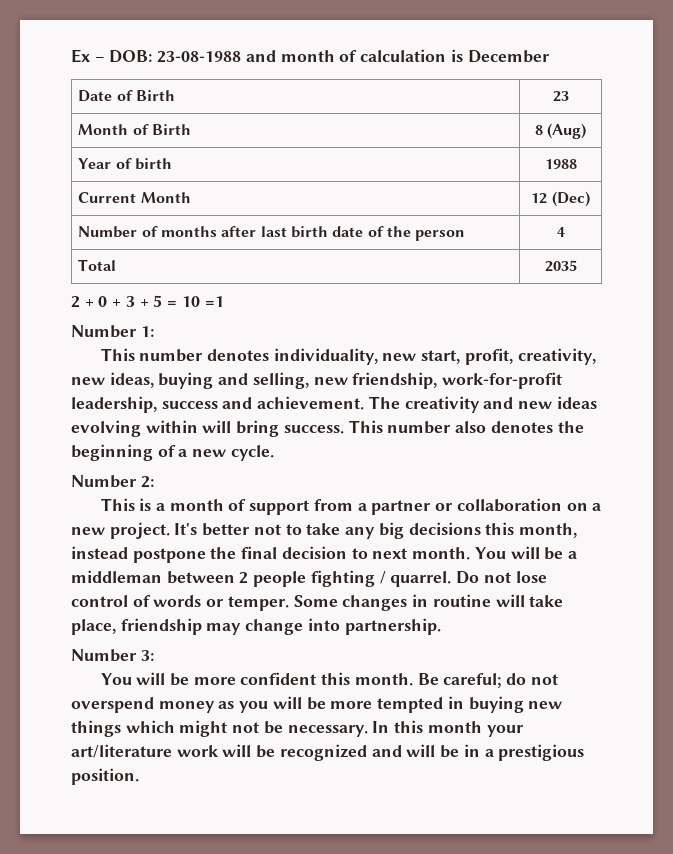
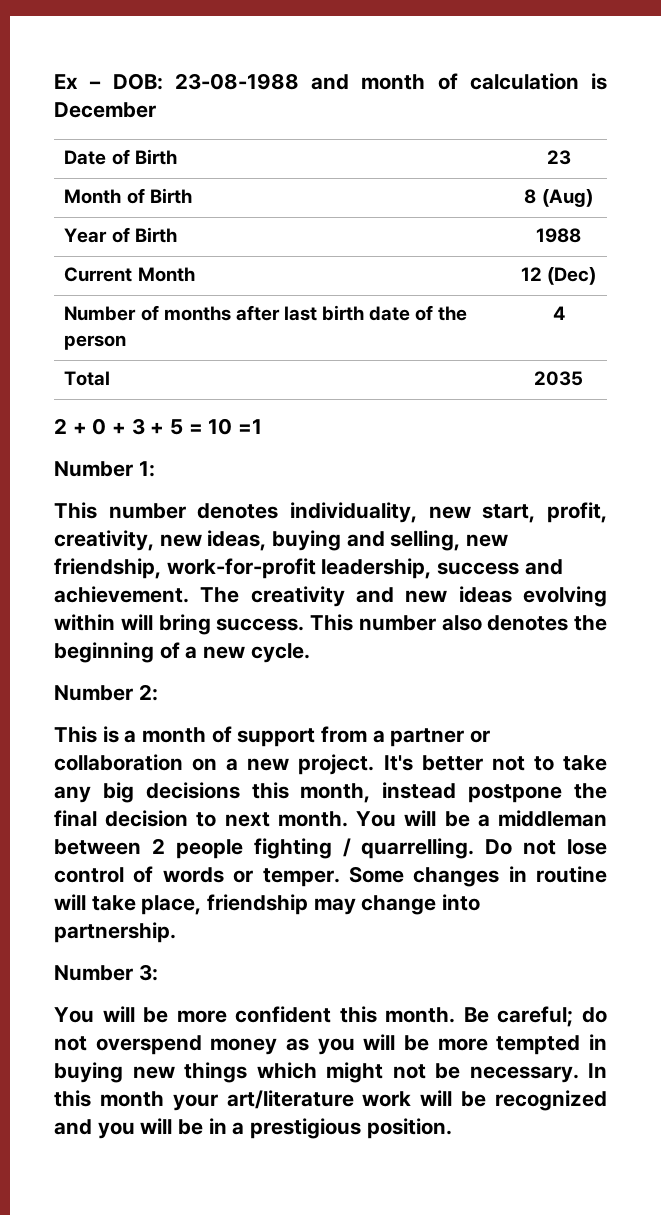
- Year of birth | 1988
+ Year of Birth | 1988
- You will be a middleman between 2 people fighting / quarrel.
+ You will be a middleman between 2 people fighting / quarrelling.
- In this month your art/literature work will be recognized and will be in a prestigious position.
+ In this month your art/literature work will be recognized and you will be in a prestigious position.

